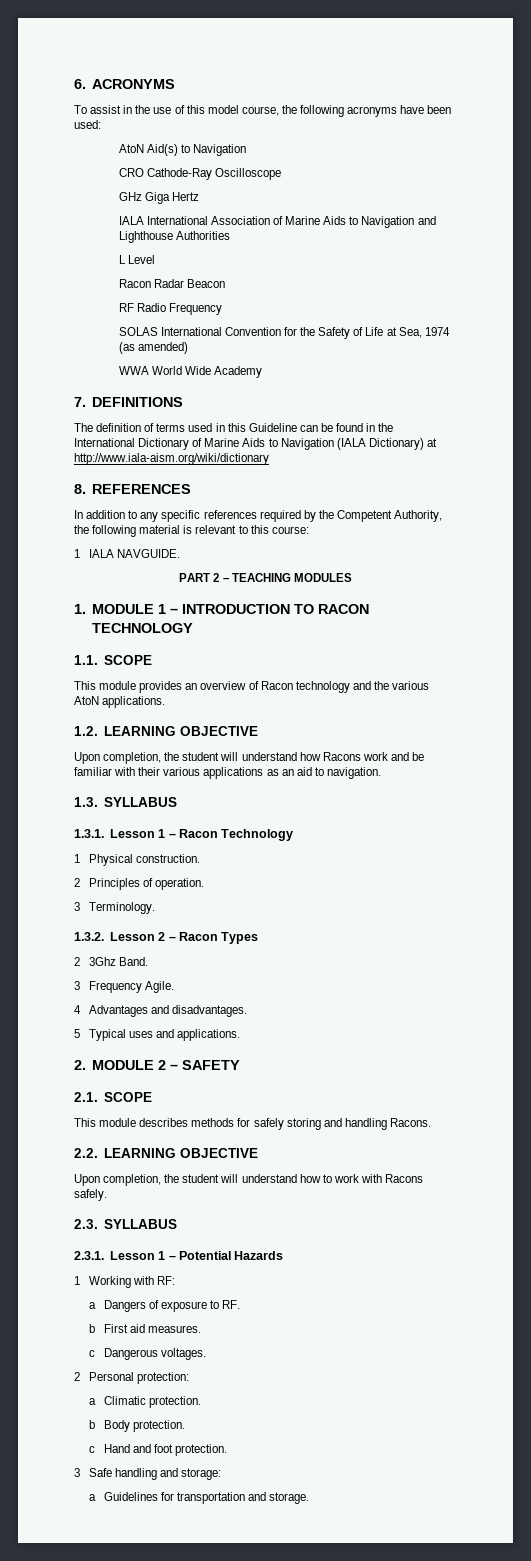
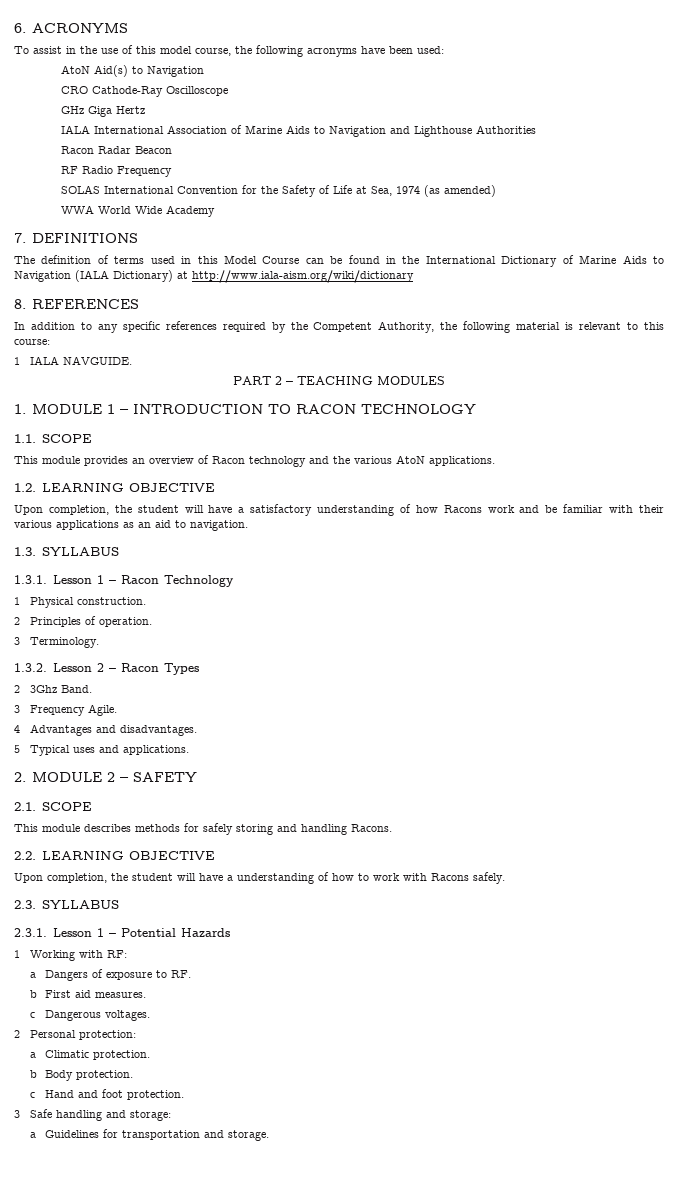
- L Level
- The definition of terms used in this Guideline can be found in the International Dictionary of Marine Aids to Navigation (IALA Dictionary) at http://www.iala-aism.org/wiki/dictionary
+ The definition of terms used in this Model Course can be found in the International Dictionary of Marine Aids to Navigation (IALA Dictionary) at http://www.iala-aism.org/wiki/dictionary
- Upon completion, the student will understand how Racons work and be familiar with their various applications as an aid to navigation.
+ Upon completion, the student will have a satisfactory understanding of how Racons work and be familiar with their various applications as an aid to navigation.
- Upon completion, the student will understand how to work with Racons safely.
+ Upon completion, the student will have a understanding of how to work with Racons safely.

